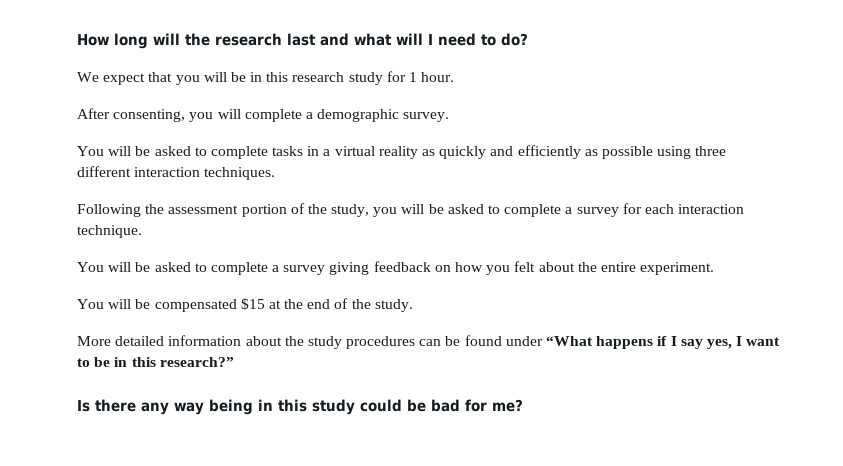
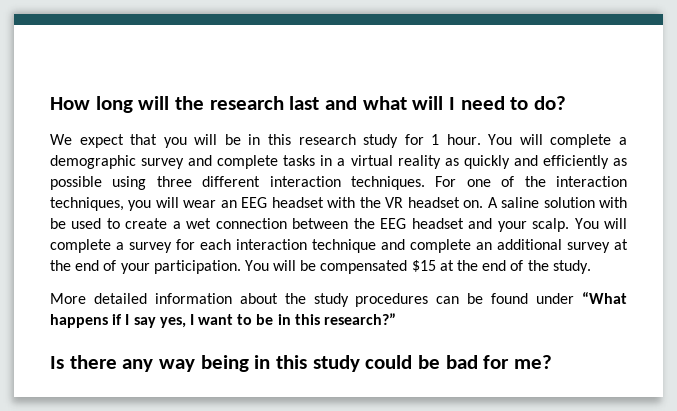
- We expect that you will be in this research study for 1 hour.
- After consenting, you will complete a demographic survey.
- You will be asked to complete tasks in a virtual reality as quickly and efficiently as possible using three different interaction techniques.
- Following the assessment portion of the study, you will be asked to complete a survey for each interaction technique.
- You will be asked to complete a survey giving feedback on how you felt about the entire experiment.
- You will be compensated $15 at the end of the study.
+ We expect that you will be in this research study for 1 hour. You will complete a demographic survey and complete tasks in a virtual reality as quickly and efficiently as possible using three different interaction techniques. For one of the interaction techniques, you will wear an EEG headset with the VR headset on. A saline solution with be used to create a wet connection between the EEG headset and your scalp. You will complete a survey for each interaction technique and complete an additional survey at the end of your participation. You will be compensated $15 at the end of the study.

